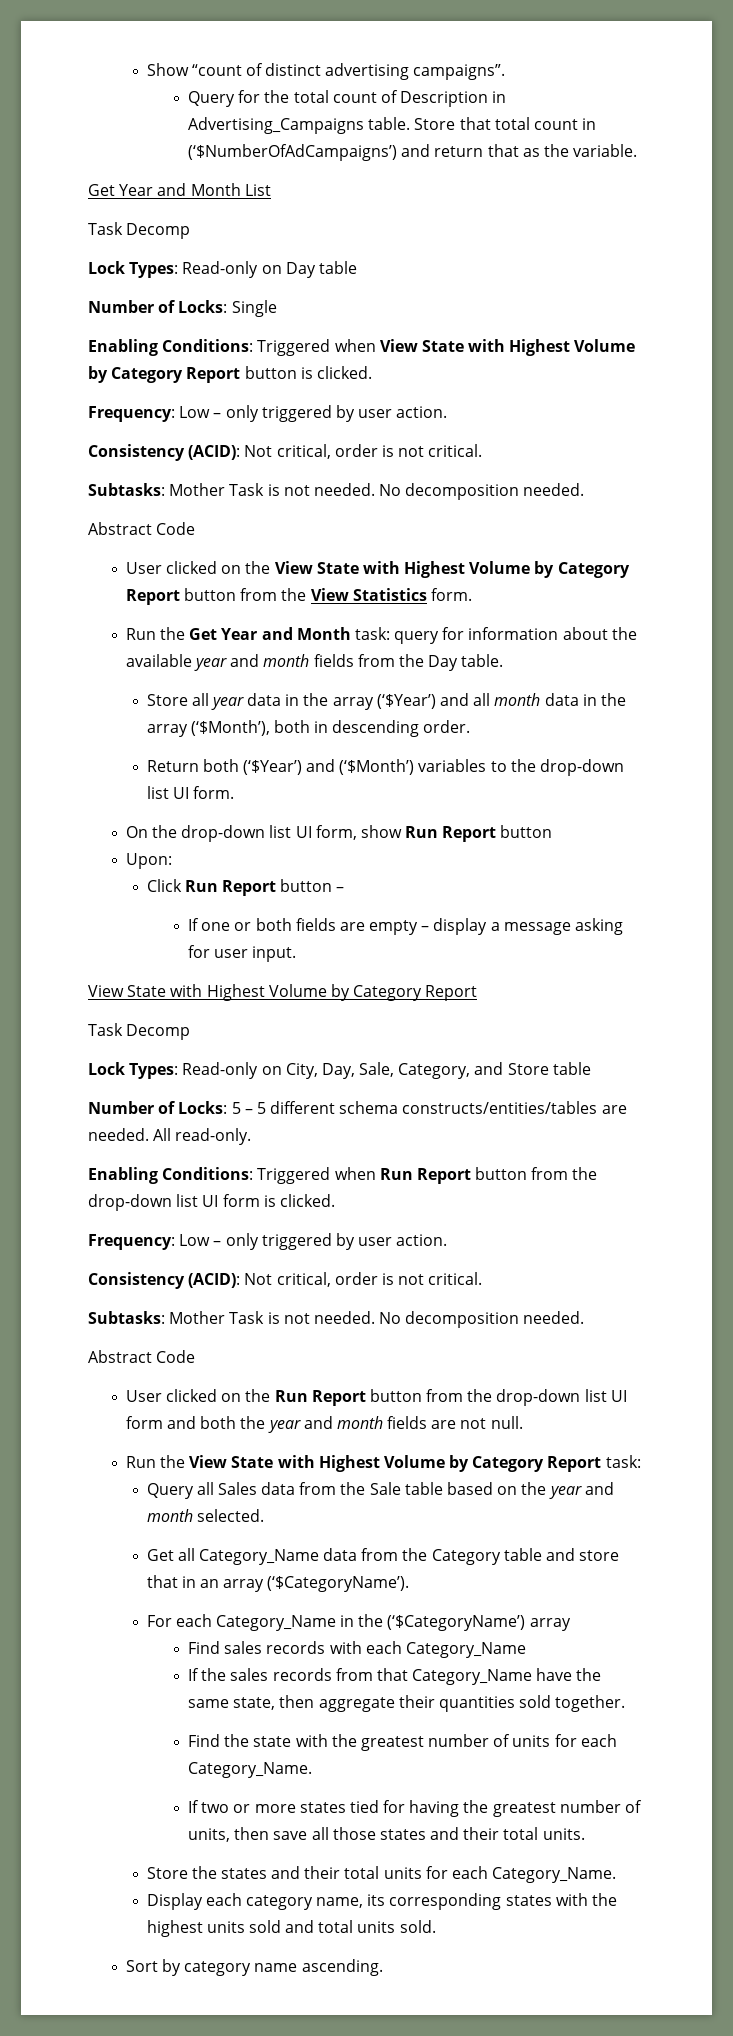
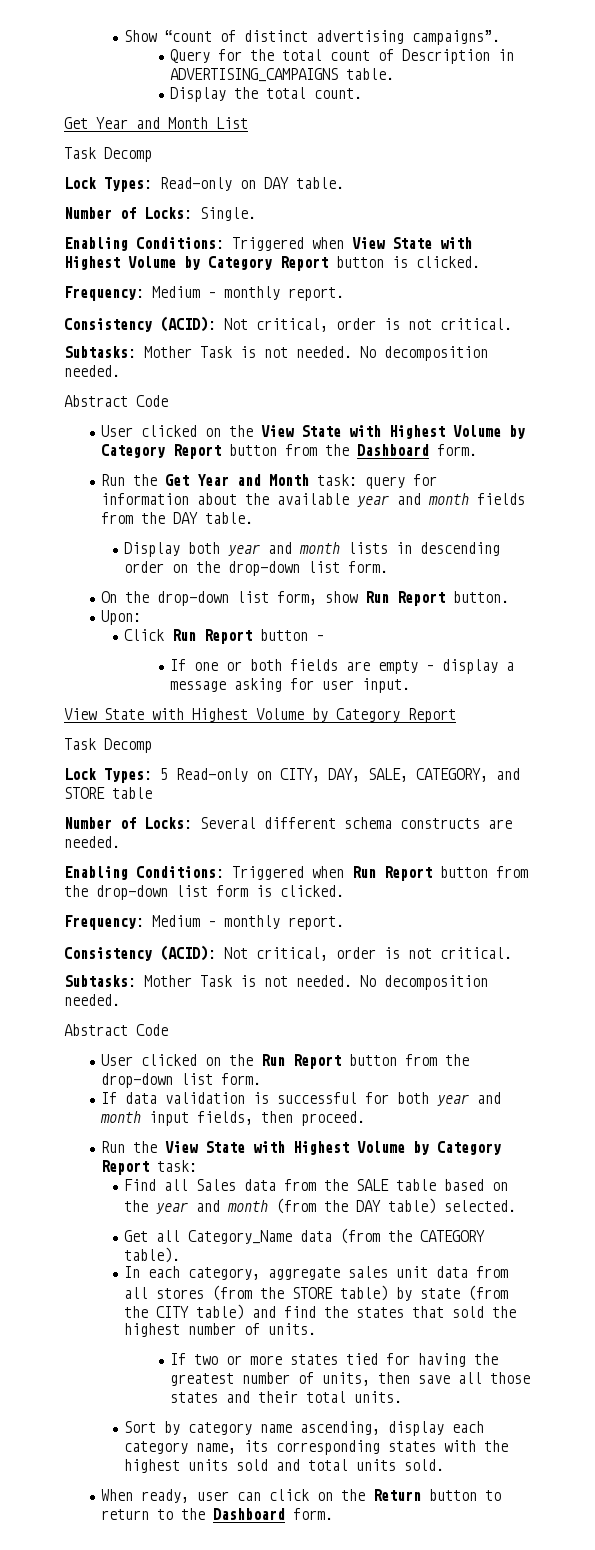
- Query for the total count of Description in Advertising_Campaigns table. Store that total count in (‘$NumberOfAdCampaigns’) and return that as the variable.
+ Query for the total count of Description in ADVERTISING_CAMPAIGNS table.
+ Display the total count.
- Lock Types: Read-only on Day table
- Number of Locks: Single
+ Lock Types: Read-only on DAY table.
+ Number of Locks: Single.
  Enabling Conditions: Triggered when View State with Highest Volume by Category Report button is clicked.
- Frequency: Low – only triggered by user action.
+ Frequency: Medium – monthly report.
- User clicked on the View State with Highest Volume by Category Report button from the View Statistics form.
+ User clicked on the View State with Highest Volume by Category Report button from the Dashboard form.
- Run the Get Year and Month task: query for information about the available year and month fields from the Day table.
- Store all year data in the array (‘$Year’) and all month data in the array (‘$Month’), both in descending order.
- Return both (‘$Year’) and (‘$Month’) variables to the drop-down list UI form.
+ Run the Get Year and Month task: query for information about the available year and month fields from the DAY table.
+ Display both year and month lists in descending order on the drop-down list form.
- On the drop-down list UI form, show Run Report button
+ On the drop-down list form, show Run Report button.
- Lock Types: Read-only on City, Day, Sale, Category, and Store table
- Number of Locks: 5 – 5 different schema constructs/entities/tables are needed. All read-only.
+ Lock Types: 5 Read-only on CITY, DAY, SALE, CATEGORY, and STORE table
+ Number of Locks: Several different schema constructs are needed.
- Enabling Conditions: Triggered when Run Report button from the drop-down list UI form is clicked.
- Frequency: Low – only triggered by user action.
+ Enabling Conditions: Triggered when Run Report button from the drop-down list form is clicked.
+ Frequency: Medium – monthly report.
- User clicked on the Run Report button from the drop-down list UI form and both the year and month fields are not null.
+ User clicked on the Run Report button from the drop-down list form.
+ If data validation is successful for both year and month input fields, then proceed.
- Query all Sales data from the Sale table based on the year and month selected.
+ Find all Sales data from the SALE table based on the year and month (from the DAY table) selected.
- Get all Category_Name data from the Category table and store that in an array (‘$CategoryName’).
- For each Category_Name in the (‘$CategoryName’) array
- Find sales records with each Category_Name
- If the sales records from that Category_Name have the same state, then aggregate their quantities sold together.
- Find the state with the greatest number of units for each Category_Name.
+ Get all Category_Name data (from the CATEGORY table).
+ In each category, aggregate sales unit data from all stores (from the STORE table) by state (from the CITY table) and find the states that sold the highest number of units.
- Store the states and their total units for each Category_Name.
- Display each category name, its corresponding states with the highest units sold and total units sold.
+ Sort by category name ascending, display each category name, its corresponding states with the highest units sold and total units sold.
- Sort by category name ascending.
+ When ready, user can click on the Return button to return to the Dashboard form.

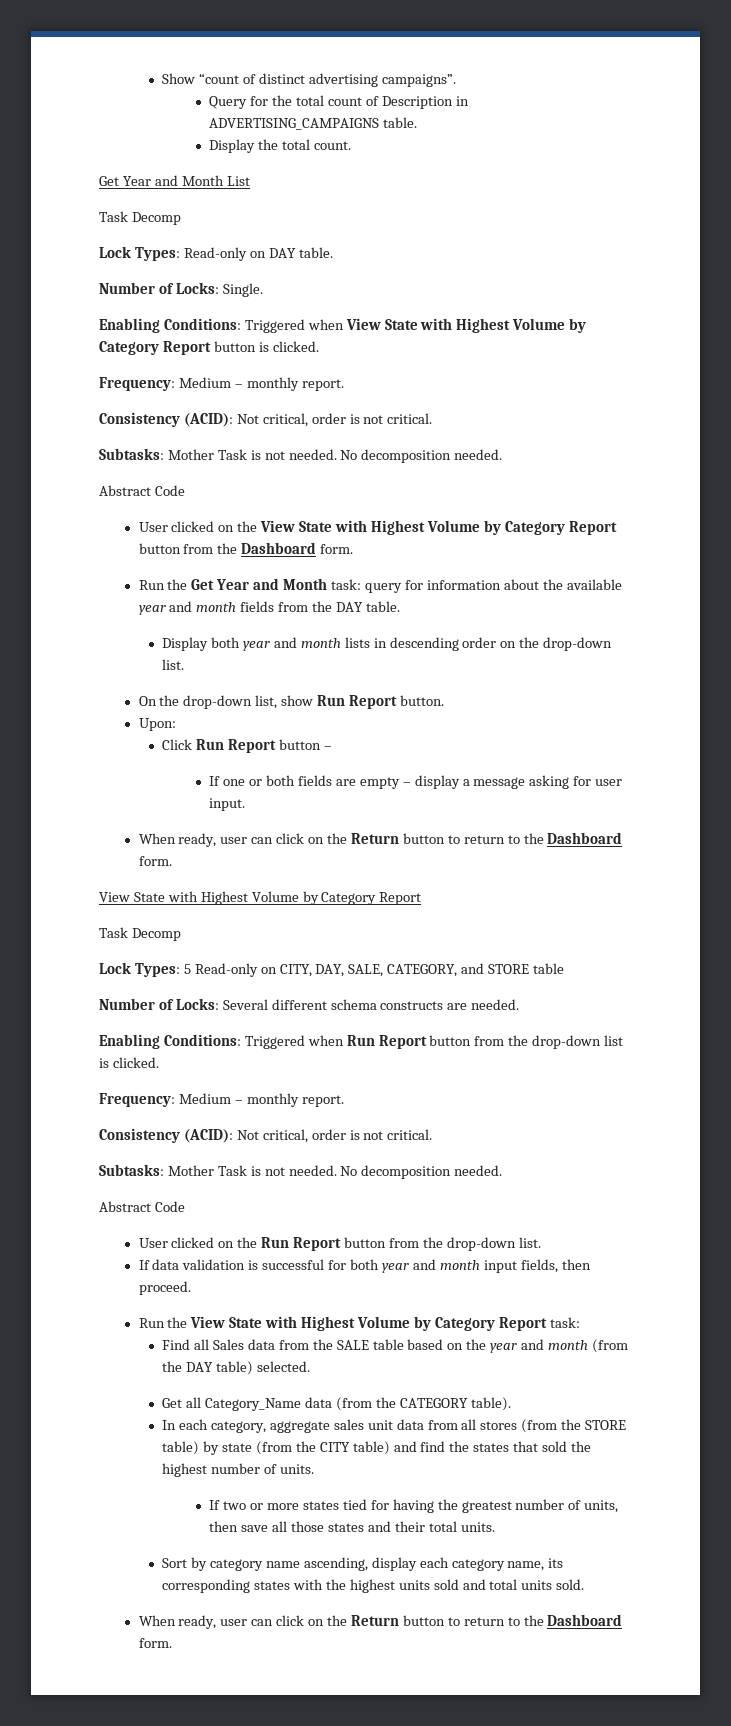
- Display both year and month lists in descending order on the drop-down list form.
+ Display both year and month lists in descending order on the drop-down list.
- On the drop-down list form, show Run Report button.
+ On the drop-down list, show Run Report button.
  If one or both fields are empty – display a message asking for user input.
+ When ready, user can click on the Return button to return to the Dashboard form.
- Enabling Conditions: Triggered when Run Report button from the drop-down list form is clicked.
+ Enabling Conditions: Triggered when Run Report button from the drop-down list is clicked.
- User clicked on the Run Report button from the drop-down list form.
+ User clicked on the Run Report button from the drop-down list.

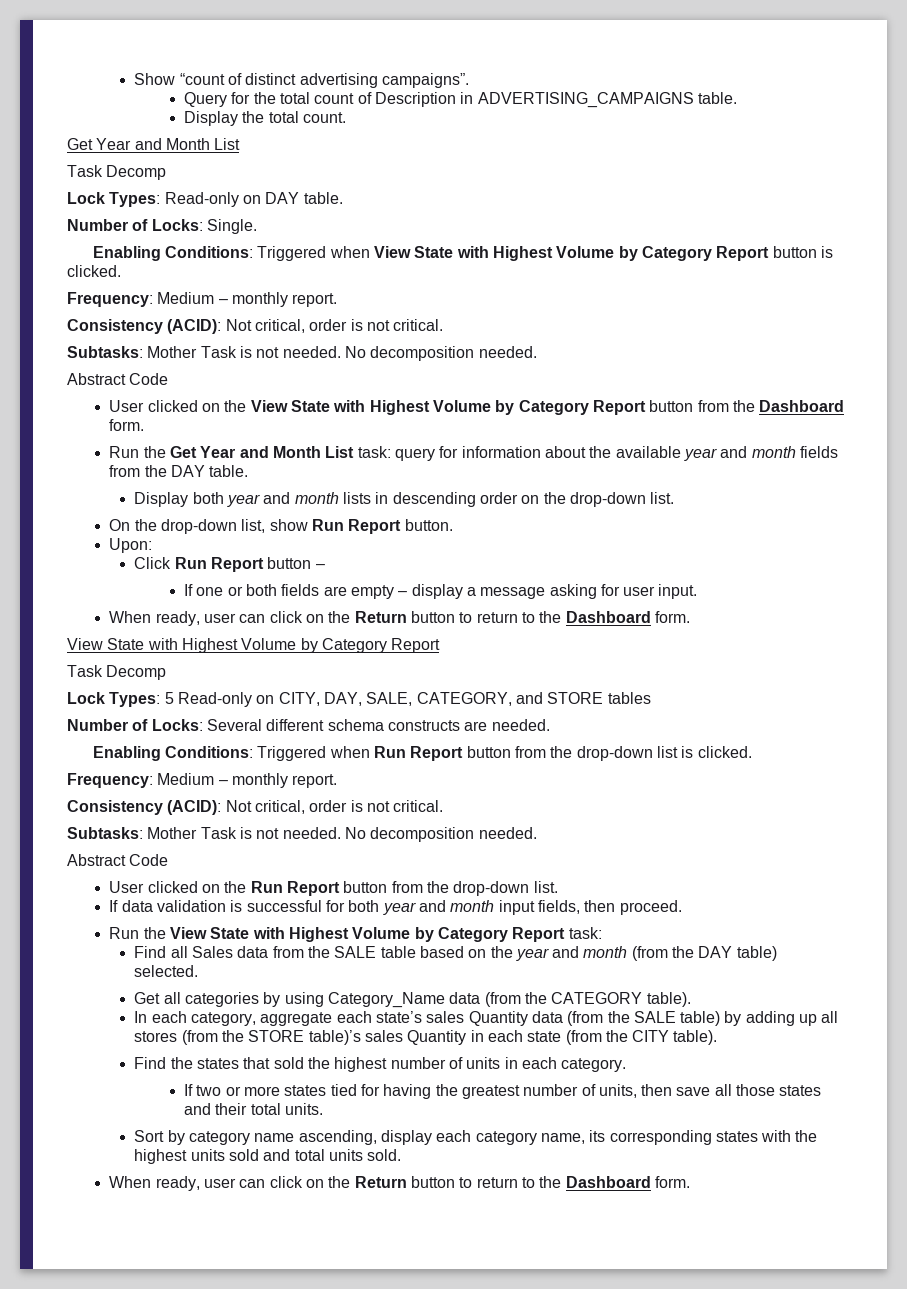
- Run the Get Year and Month task: query for information about the available year and month fields from the DAY table.
+ Run the Get Year and Month List task: query for information about the available year and month fields from the DAY table.
- Lock Types: 5 Read-only on CITY, DAY, SALE, CATEGORY, and STORE table
+ Lock Types: 5 Read-only on CITY, DAY, SALE, CATEGORY, and STORE tables
- Get all Category_Name data (from the CATEGORY table).
+ Get all categories by using Category_Name data (from the CATEGORY table).
- In each category, aggregate sales unit data from all stores (from the STORE table) by state (from the CITY table) and find the states that sold the highest number of units.
+ In each category, aggregate each state’s sales Quantity data (from the SALE table) by adding up all stores (from the STORE table)’s sales Quantity in each state (from the CITY table).
+ Find the states that sold the highest number of units in each category.

